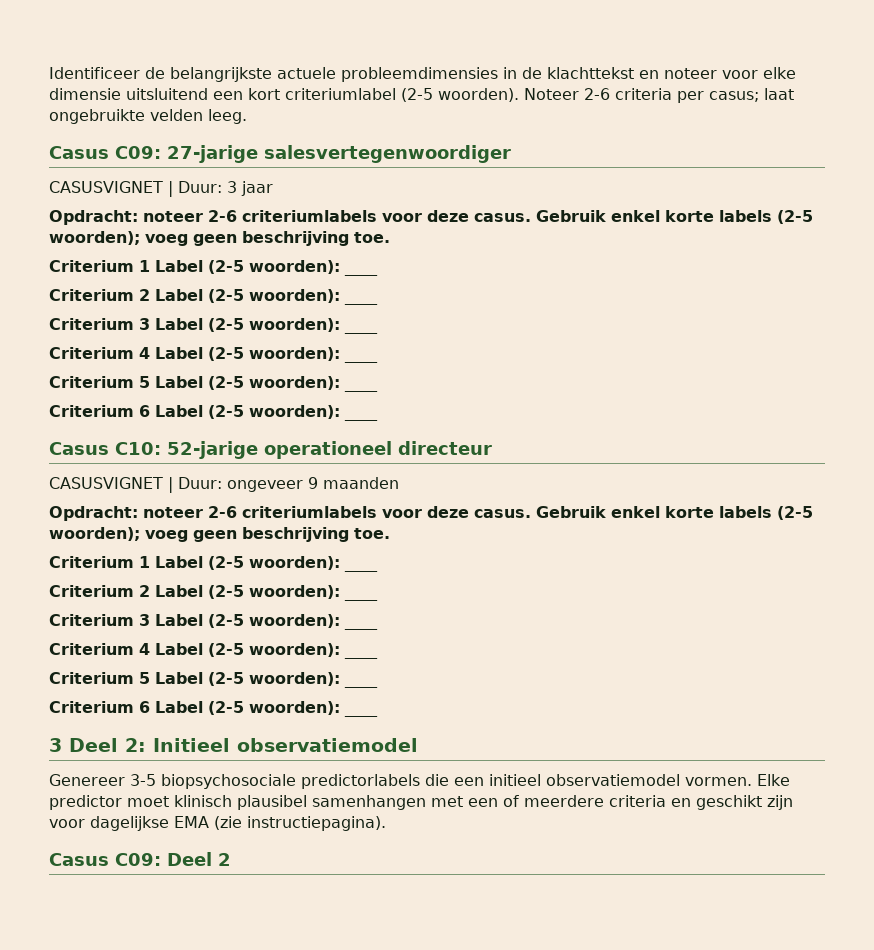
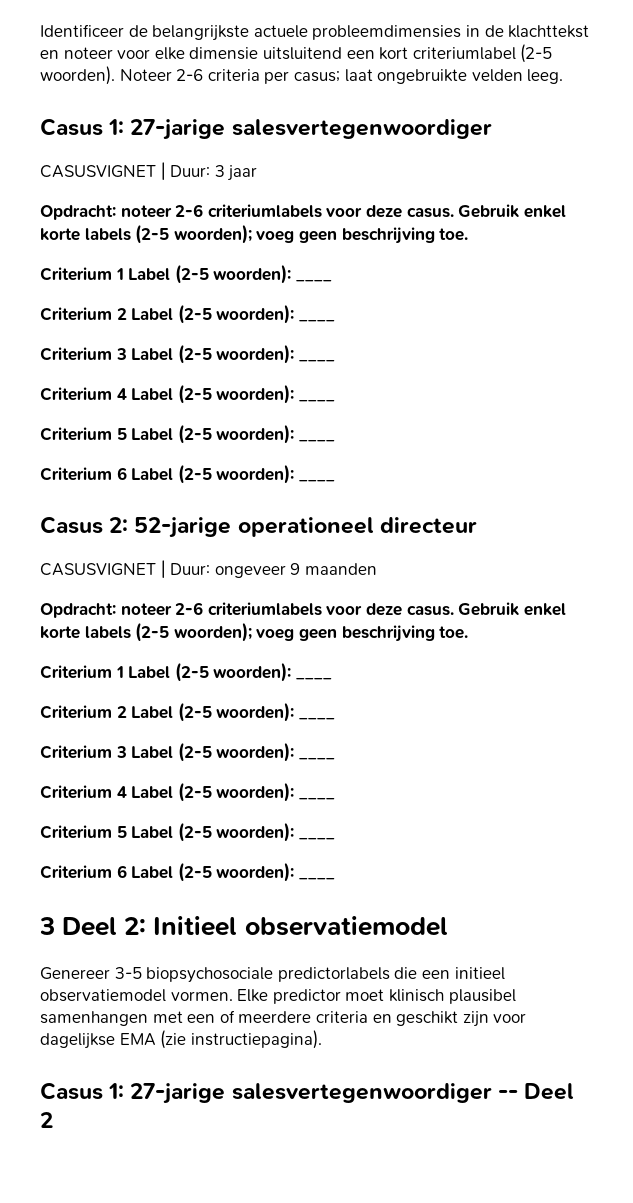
  Noteer 2-6 criteria per casus; laat ongebruikte velden leeg.
- Casus C09: 27-jarige salesvertegenwoordiger
+ Casus 1: 27-jarige salesvertegenwoordiger
- Casus C10: 52-jarige operationeel directeur
+ Casus 2: 52-jarige operationeel directeur
- Casus C09: Deel 2
+ Casus 1: 27-jarige salesvertegenwoordiger -- Deel 2

